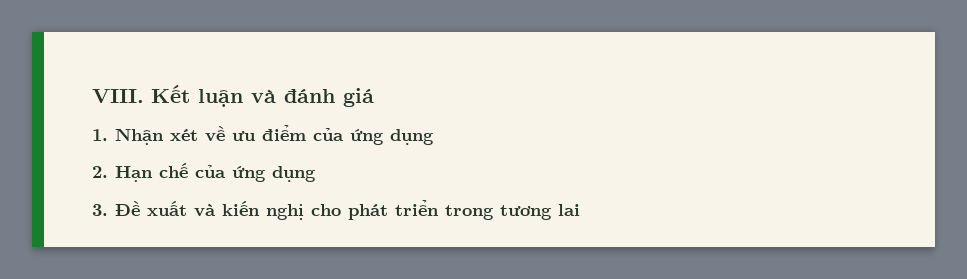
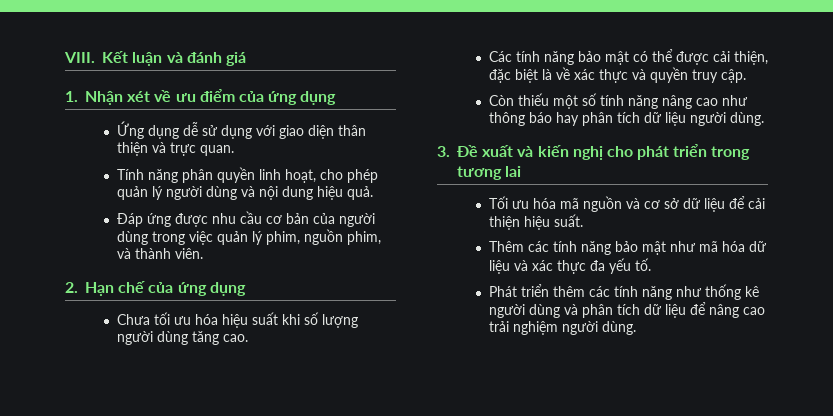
+ Ứng dụng dễ sử dụng với giao diện thân thiện và trực quan.
+ Tính năng phân quyền linh hoạt, cho phép quản lý người dùng và nội dung hiệu quả.
+ Đáp ứng được nhu cầu cơ bản của người dùng trong việc quản lý phim, nguồn phim, và thành viên.
+ Chưa tối ưu hóa hiệu suất khi số lượng người dùng tăng cao.
+ Các tính năng bảo mật có thể được cải thiện, đặc biệt là về xác thực và quyền truy cập.
+ Còn thiếu một số tính năng nâng cao như thông báo hay phân tích dữ liệu người dùng.
+ Tối ưu hóa mã nguồn và cơ sở dữ liệu để cải thiện hiệu suất.
+ Thêm các tính năng bảo mật như mã hóa dữ liệu và xác thực đa yếu tố.
+ Phát triển thêm các tính năng như thống kê người dùng và phân tích dữ liệu để nâng cao trải nghiệm người dùng.

